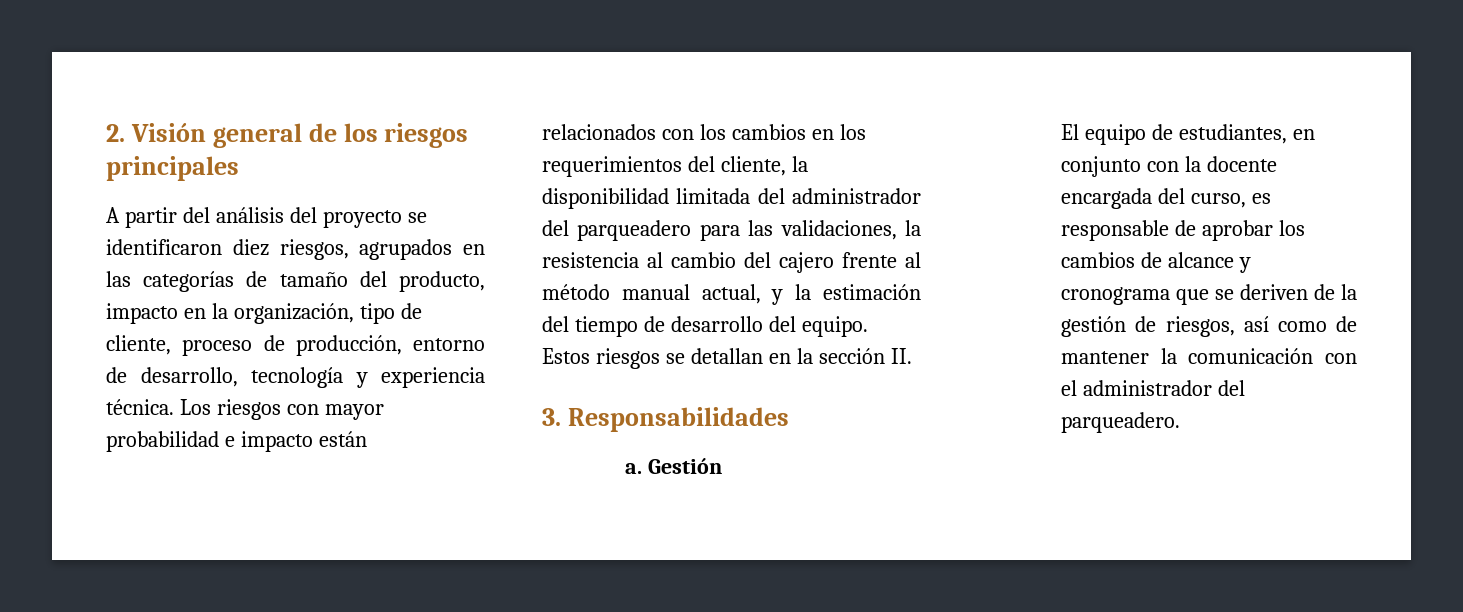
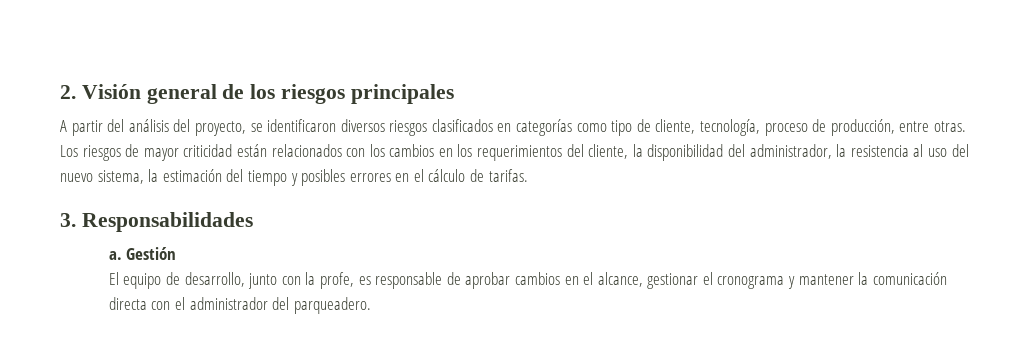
- A partir del análisis del proyecto se identificaron diez riesgos, agrupados en las categorías de tamaño del producto, impacto en la organización, tipo de cliente, proceso de producción, entorno de desarrollo, tecnología y experiencia técnica. Los riesgos con mayor probabilidad e impacto están relacionados con los cambios en los requerimientos del cliente, la disponibilidad limitada del administrador del parqueadero para las validaciones, la resistencia al cambio del cajero frente al método manual actual, y la estimación del tiempo de desarrollo del equipo. Estos riesgos se detallan en la sección II.
+ A partir del análisis del proyecto, se identificaron diversos riesgos clasificados en categorías como tipo de cliente, tecnología, proceso de producción, entre otras. Los riesgos de mayor criticidad están relacionados con los cambios en los requerimientos del cliente, la disponibilidad del administrador, la resistencia al uso del nuevo sistema, la estimación del tiempo y posibles errores en el cálculo de tarifas.
- El equipo de estudiantes, en conjunto con la docente encargada del curso, es responsable de aprobar los cambios de alcance y cronograma que se deriven de la gestión de riesgos, así como de mantener la comunicación con el administrador del parqueadero.
+ El equipo de desarrollo, junto con la profe, es responsable de aprobar cambios en el alcance, gestionar el cronograma y mantener la comunicación directa con el administrador del parqueadero.

